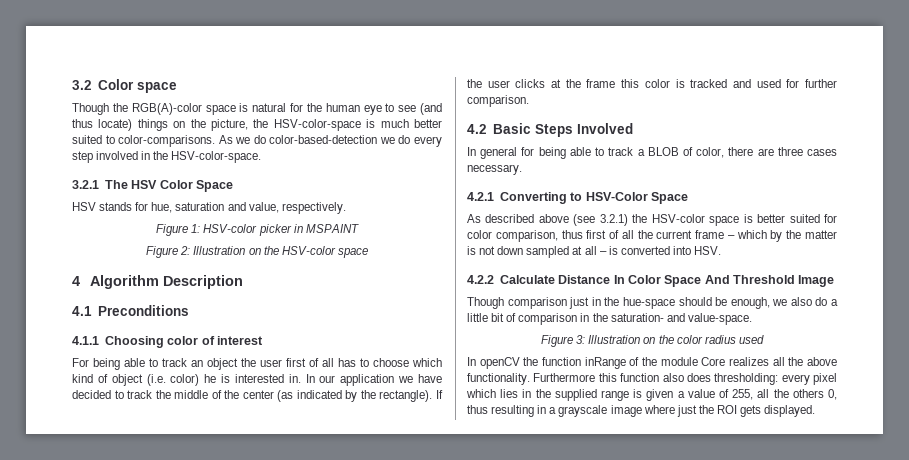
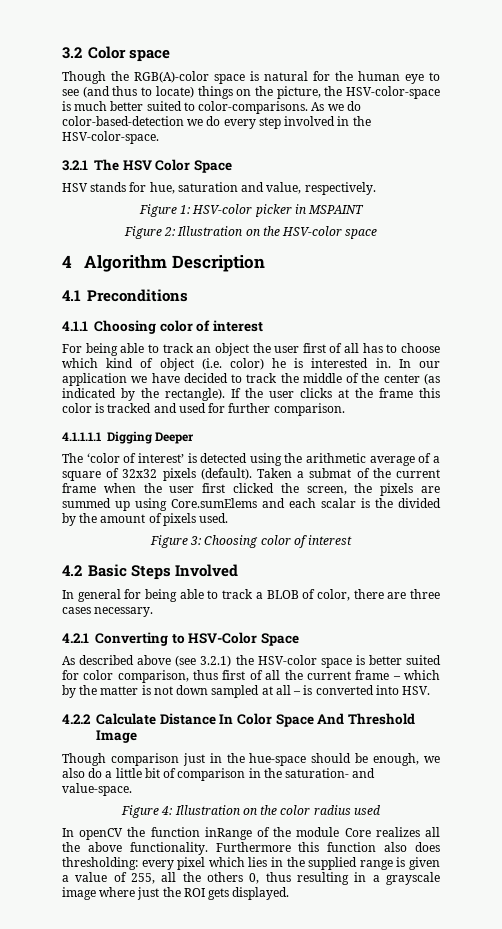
- Though the RGB(A)-color space is natural for the human eye to see (and thus locate) things on the picture, the HSV-color-space is much better suited to color-comparisons.
+ Though the RGB(A)-color space is natural for the human eye to see (and thus to locate) things on the picture, the HSV-color-space is much better suited to color-comparisons.
+ 4.1.1.1.1 Digging Deeper
+ The ‘color of interest’ is detected using the arithmetic average of a square of 32x32 pixels (default). Taken a submat of the current frame when the user first clicked the screen, the pixels are summed up using Core.sumElems and each scalar is the divided by the amount of pixels used.
+ Figure 3: Choosing color of interest
- Figure 3: Illustration on the color radius used
+ Figure 4: Illustration on the color radius used

